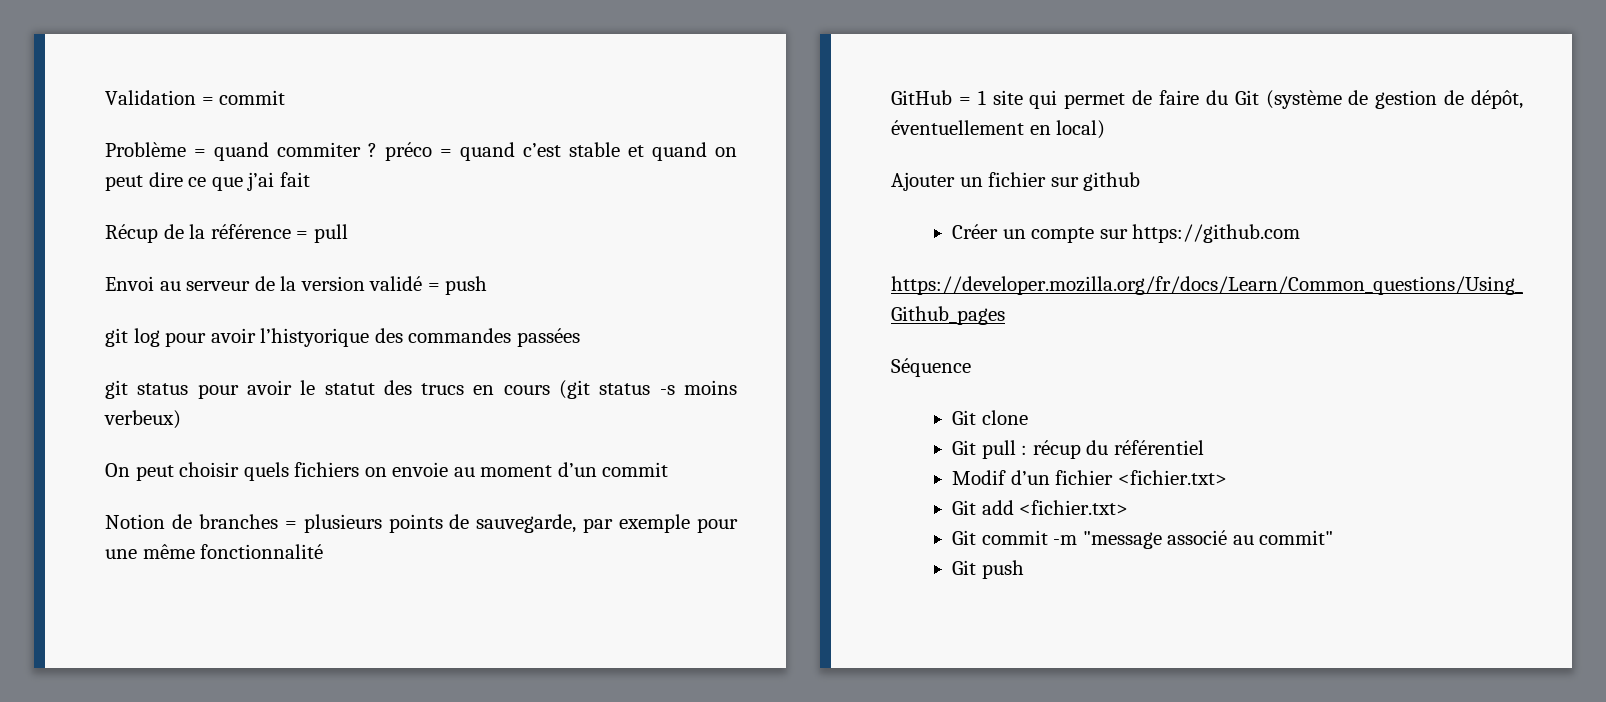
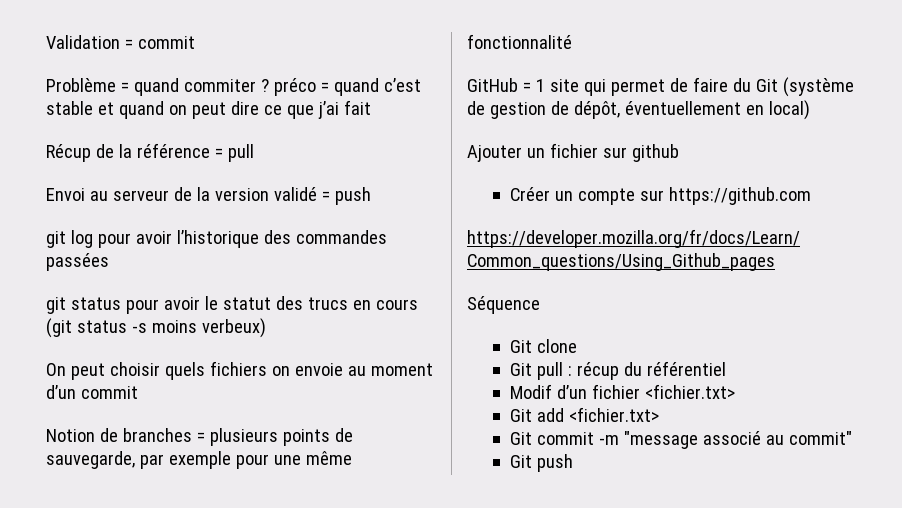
- git log pour avoir l’histyorique des commandes passées
+ git log pour avoir l’historique des commandes passées

